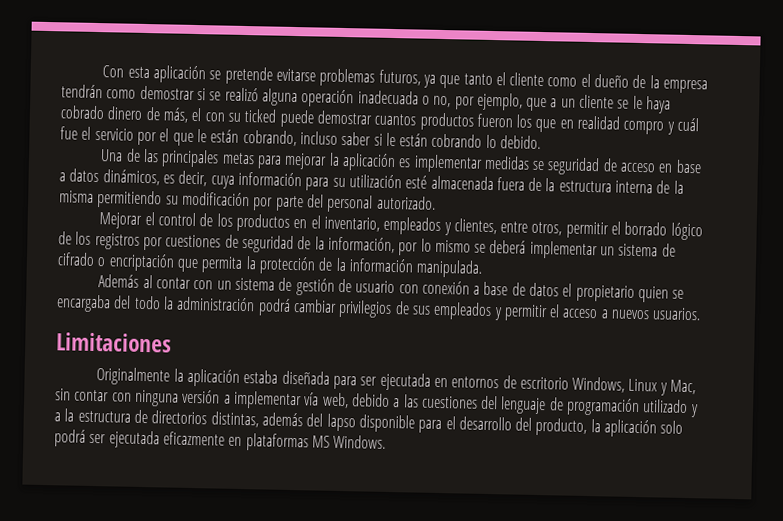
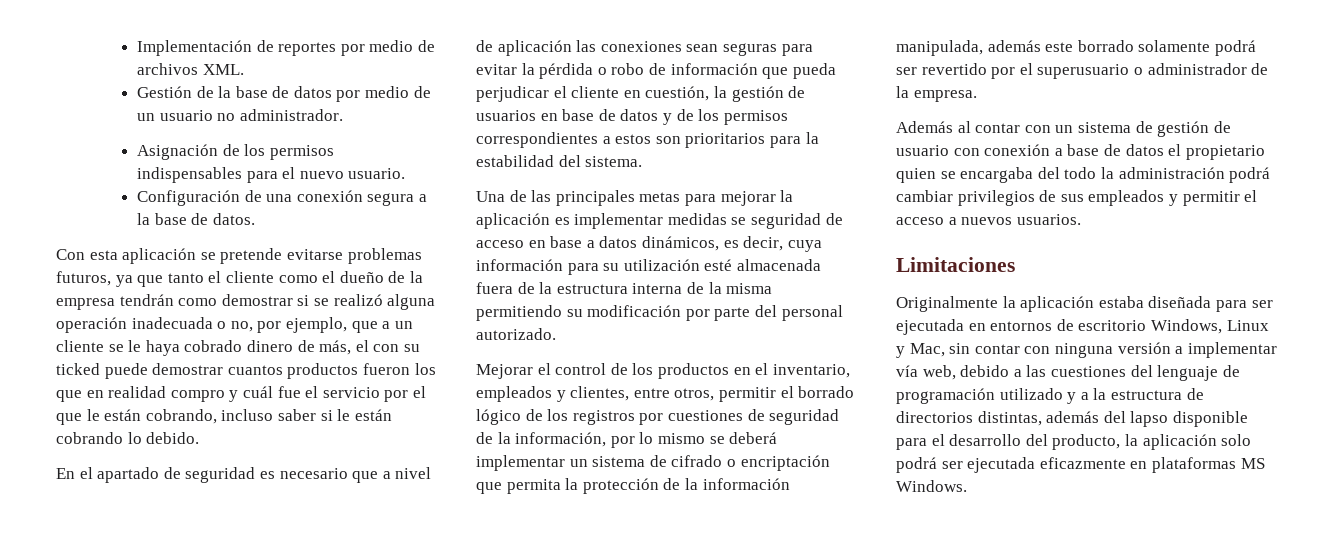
+ Implementación de reportes por medio de archivos XML.
+ Gestión de la base de datos por medio de un usuario no administrador.
+ Asignación de los permisos indispensables para el nuevo usuario.
+ Configuración de una conexión segura a la base de datos.
+ En el apartado de seguridad es necesario que a nivel de aplicación las conexiones sean seguras para evitar la pérdida o robo de información que pueda perjudicar el cliente en cuestión, la gestión de usuarios en base de datos y de los permisos correspondientes a estos son prioritarios para la estabilidad del sistema.
- Mejorar el control de los productos en el inventario, empleados y clientes, entre otros, permitir el borrado lógico de los registros por cuestiones de seguridad de la información, por lo mismo se deberá implementar un sistema de cifrado o encriptación que permita la protección de la información manipulada.
+ Mejorar el control de los productos en el inventario, empleados y clientes, entre otros, permitir el borrado lógico de los registros por cuestiones de seguridad de la información, por lo mismo se deberá implementar un sistema de cifrado o encriptación que permita la protección de la información manipulada, además este borrado solamente podrá ser revertido por el superusuario o administrador de la empresa.

